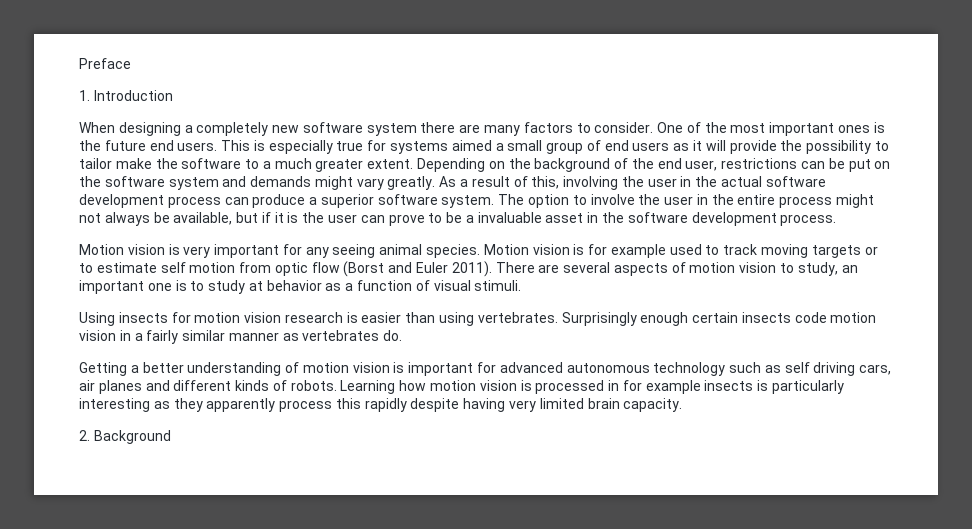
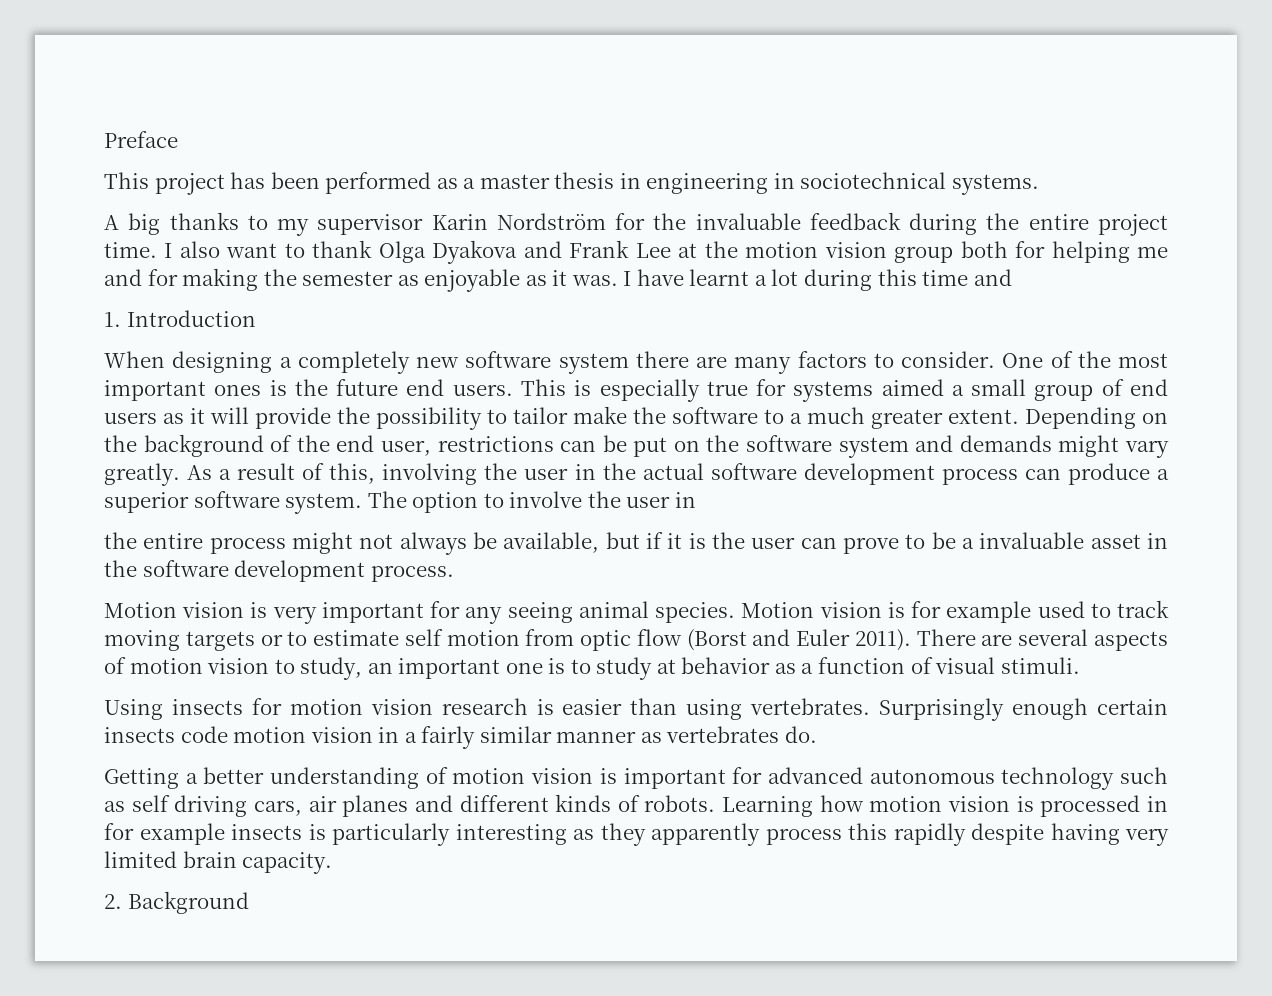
+ This project has been performed as a master thesis in engineering in sociotechnical systems.
+ A big thanks to my supervisor Karin Nordström for the invaluable feedback during the entire project time. I also want to thank Olga Dyakova and Frank Lee at the motion vision group both for helping me and for making the semester as enjoyable as it was. I have learnt a lot during this time and
- The option to involve the user in the entire process might not always be available, but if it is the user can prove to be a invaluable asset in the software development process.
+ The option to involve the user in
+ the entire process might not always be available, but if it is the user can prove to be a invaluable asset in the software development process.

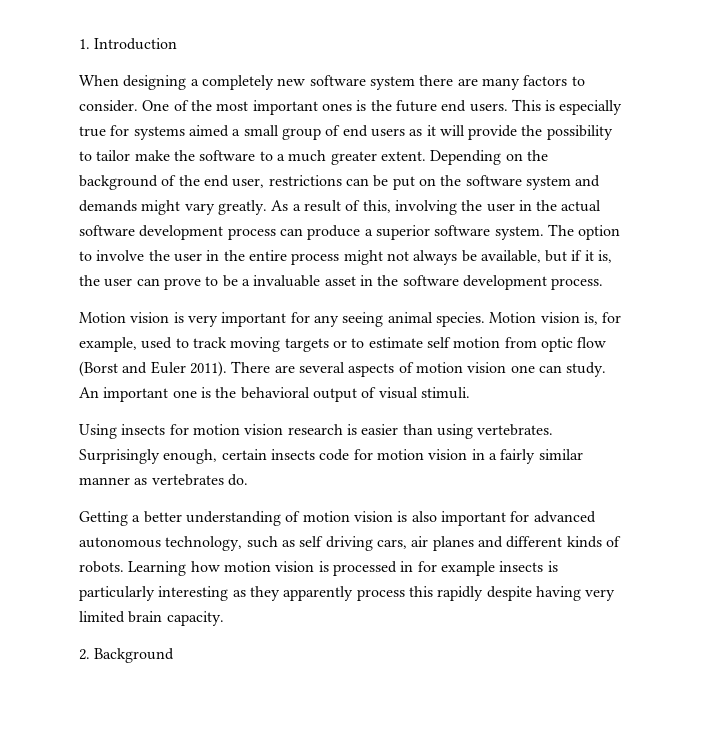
- Preface
- This project has been performed as a master thesis in engineering in sociotechnical systems.
- A big thanks to my supervisor Karin Nordström for the invaluable feedback during the entire project time. I also want to thank Olga Dyakova and Frank Lee at the motion vision group both for helping me and for making the semester as enjoyable as it was. I have learnt a lot during this time and
- The option to involve the user in
- the entire process might not always be available, but if it is the user can prove to be a invaluable asset in the software development process.
+ The option to involve the user in the entire process might not always be available, but if it is, the user can prove to be a invaluable asset in the software development process.
- Motion vision is for example used to track moving targets or to estimate self motion from optic flow (Borst and Euler 2011).
+ Motion vision is, for example, used to track moving targets or to estimate self motion from optic flow (Borst and Euler 2011).
- There are several aspects of motion vision to study, an important one is to study at behavior as a function of visual stimuli.
+ There are several aspects of motion vision one can study. An important one is the behavioral output of visual stimuli.
- Surprisingly enough certain insects code motion vision in a fairly similar manner as vertebrates do.
+ Surprisingly enough, certain insects code for motion vision in a fairly similar manner as vertebrates do.
- Getting a better understanding of motion vision is important for advanced autonomous technology such as self driving cars, air planes and different kinds of robots.
+ Getting a better understanding of motion vision is also important for advanced autonomous technology, such as self driving cars, air planes and different kinds of robots.

